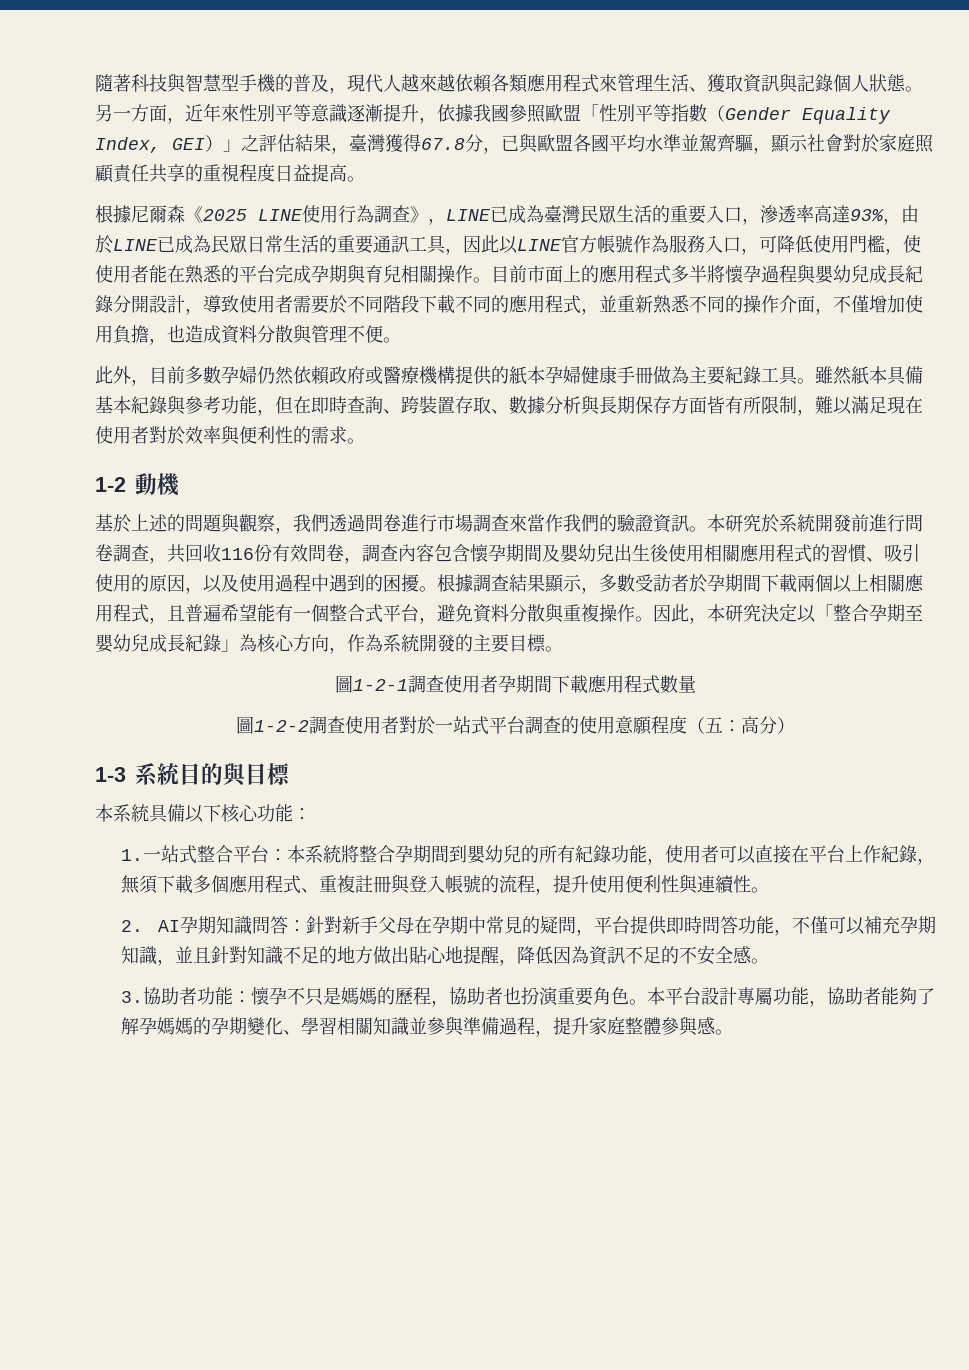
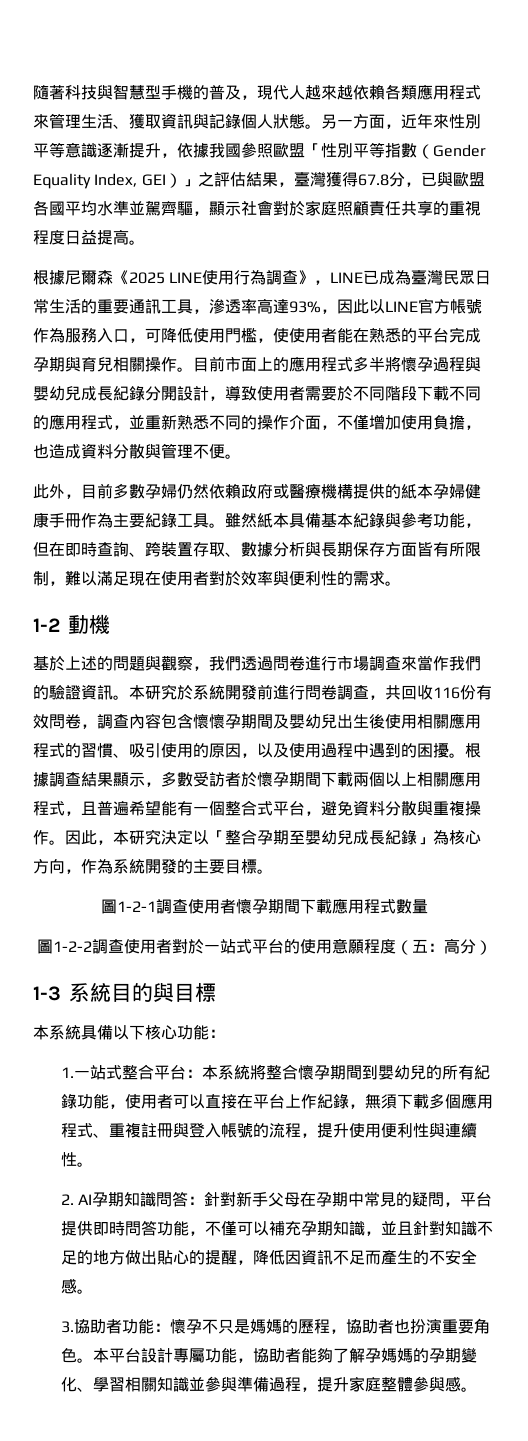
- 根據尼爾森《2025 LINE使用行為調查》，LINE已成為臺灣民眾生活的重要入口，滲透率高達93%，由於LINE已成為民眾日常生活的重要通訊工具，因此以LINE官方帳號作為服務入口，可降低使用門檻，使使用者能在熟悉的平台完成孕期與育兒相關操作。
+ 根據尼爾森《2025 LINE使用行為調查》，LINE已成為臺灣民眾日常生活的重要通訊工具，滲透率高達93%，因此以LINE官方帳號作為服務入口，可降低使用門檻，使使用者能在熟悉的平台完成孕期與育兒相關操作。
- 此外，目前多數孕婦仍然依賴政府或醫療機構提供的紙本孕婦健康手冊做為主要紀錄工具。
+ 此外，目前多數孕婦仍然依賴政府或醫療機構提供的紙本孕婦健康手冊作為主要紀錄工具。
- 本研究於系統開發前進行問卷調查，共回收116份有效問卷，調查內容包含懷孕期間及嬰幼兒出生後使用相關應用程式的習慣、吸引使用的原因，以及使用過程中遇到的困擾。
+ 本研究於系統開發前進行問卷調查，共回收116份有效問卷，調查內容包含懷懷孕期間及嬰幼兒出生後使用相關應用程式的習慣、吸引使用的原因，以及使用過程中遇到的困擾。
- 根據調查結果顯示，多數受訪者於孕期間下載兩個以上相關應用程式，且普遍希望能有一個整合式平台，避免資料分散與重複操作。
+ 根據調查結果顯示，多數受訪者於懷孕期間下載兩個以上相關應用程式，且普遍希望能有一個整合式平台，避免資料分散與重複操作。
- 圖1-2-1調查使用者孕期間下載應用程式數量
+ 圖1-2-1調查使用者懷孕期間下載應用程式數量
- 圖1-2-2調查使用者對於一站式平台調查的使用意願程度（五：高分）
+ 圖1-2-2調查使用者對於一站式平台的使用意願程度（五：高分）
- 1.一站式整合平台：本系統將整合孕期間到嬰幼兒的所有紀錄功能，使用者可以直接在平台上作紀錄，無須下載多個應用程式、重複註冊與登入帳號的流程，提升使用便利性與連續性。
+ 1.一站式整合平台：本系統將整合懷孕期間到嬰幼兒的所有紀錄功能，使用者可以直接在平台上作紀錄，無須下載多個應用程式、重複註冊與登入帳號的流程，提升使用便利性與連續性。
- 2. AI孕期知識問答：針對新手父母在孕期中常見的疑問，平台提供即時問答功能，不僅可以補充孕期知識，並且針對知識不足的地方做出貼心地提醒，降低因為資訊不足的不安全感。
+ 2. AI孕期知識問答：針對新手父母在孕期中常見的疑問，平台提供即時問答功能，不僅可以補充孕期知識，並且針對知識不足的地方做出貼心的提醒，降低因資訊不足而產生的不安全感。

